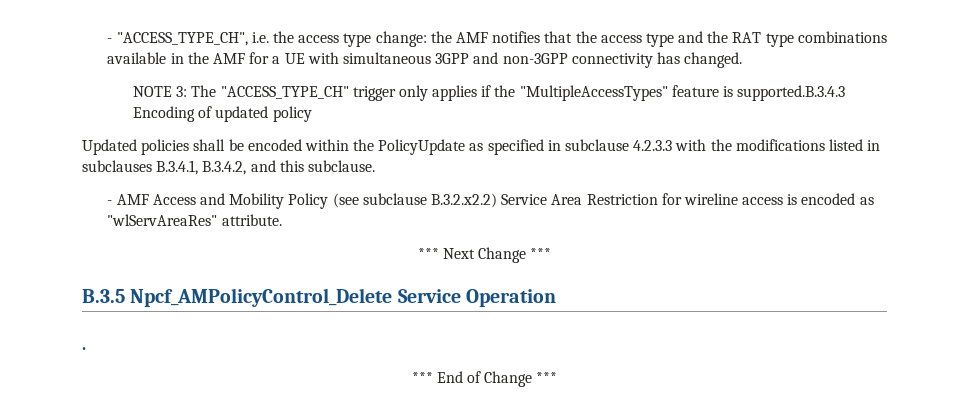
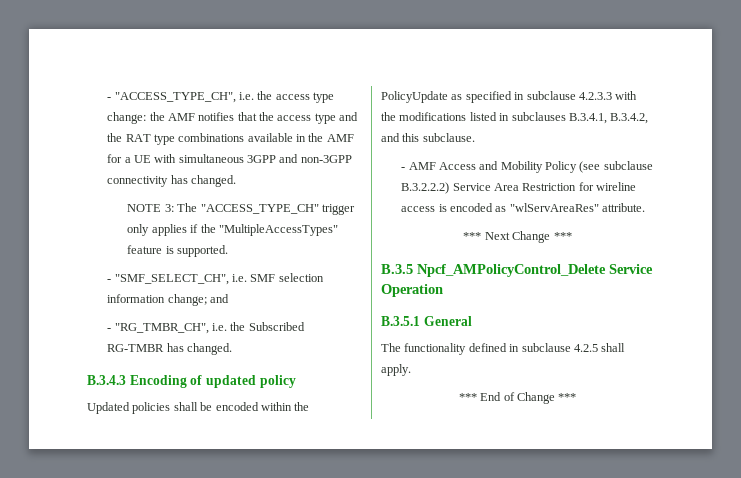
- NOTE 3: The "ACCESS_TYPE_CH" trigger only applies if the "MultipleAccessTypes" feature is supported.B.3.4.3 Encoding of updated policy
+ NOTE 3: The "ACCESS_TYPE_CH" trigger only applies if the "MultipleAccessTypes" feature is supported.
+ - "SMF_SELECT_CH", i.e. SMF selection information change; and
+ - "RG_TMBR_CH", i.e. the Subscribed RG-TMBR has changed.
+ B.3.4.3 Encoding of updated policy
- - AMF Access and Mobility Policy (see subclause B.3.2.x2.2) Service Area Restriction for wireline access is encoded as "wlServAreaRes" attribute.
+ - AMF Access and Mobility Policy (see subclause B.3.2.2.2) Service Area Restriction for wireline access is encoded as "wlServAreaRes" attribute.
- .
+ B.3.5.1 General
+ The functionality defined in subclause 4.2.5 shall apply.

